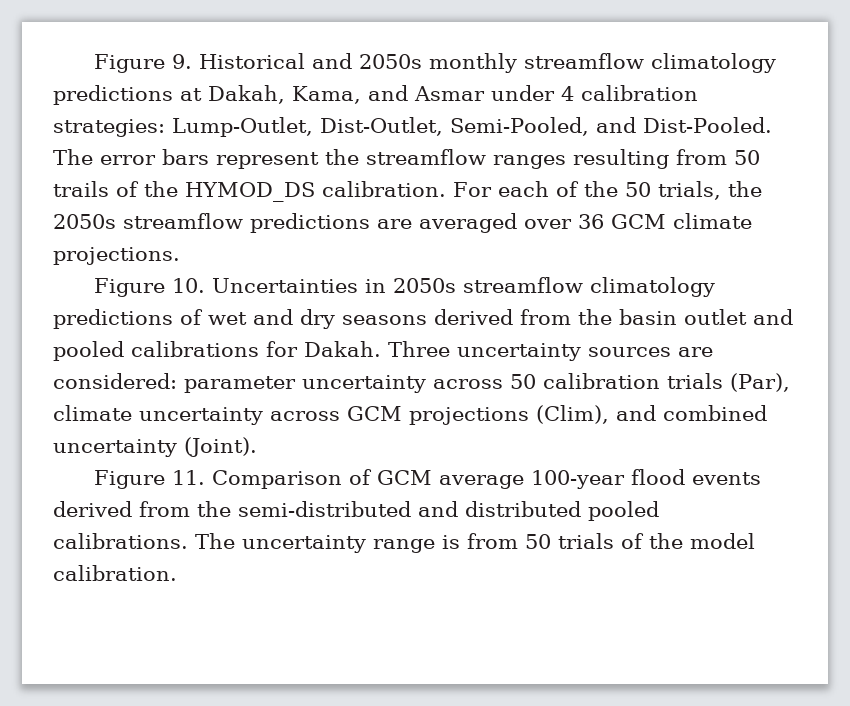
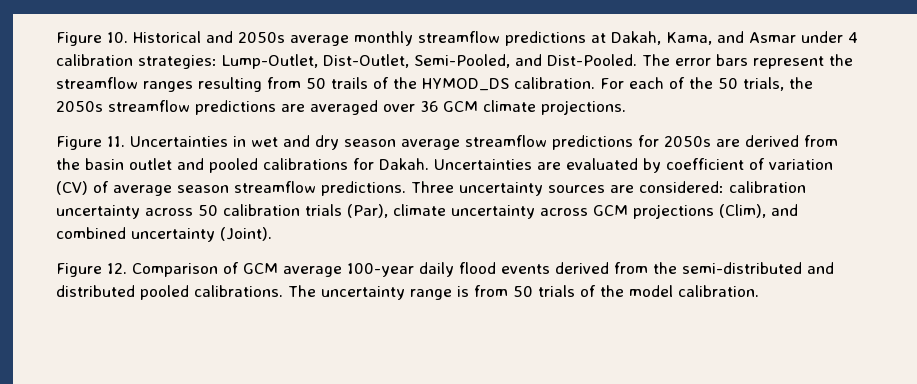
- Figure 9. Historical and 2050s monthly streamflow climatology predictions at Dakah, Kama, and Asmar under 4 calibration strategies: Lump-Outlet, Dist-Outlet, Semi-Pooled, and Dist-Pooled.
+ Figure 10. Historical and 2050s average monthly streamflow predictions at Dakah, Kama, and Asmar under 4 calibration strategies: Lump-Outlet, Dist-Outlet, Semi-Pooled, and Dist-Pooled.
- Figure 10. Uncertainties in 2050s streamflow climatology predictions of wet and dry seasons derived from the basin outlet and pooled calibrations for Dakah.
+ Figure 11. Uncertainties in wet and dry season average streamflow predictions for 2050s are derived from the basin outlet and pooled calibrations for Dakah.
+ Uncertainties are evaluated by coefficient of variation (CV) of average season streamflow predictions.
- Three uncertainty sources are considered: parameter uncertainty across 50 calibration trials (Par), climate uncertainty across GCM projections (Clim), and combined uncertainty (Joint).
+ Three uncertainty sources are considered: calibration uncertainty across 50 calibration trials (Par), climate uncertainty across GCM projections (Clim), and combined uncertainty (Joint).
- Figure 11. Comparison of GCM average 100-year flood events derived from the semi-distributed and distributed pooled calibrations.
+ Figure 12. Comparison of GCM average 100-year daily flood events derived from the semi-distributed and distributed pooled calibrations.

